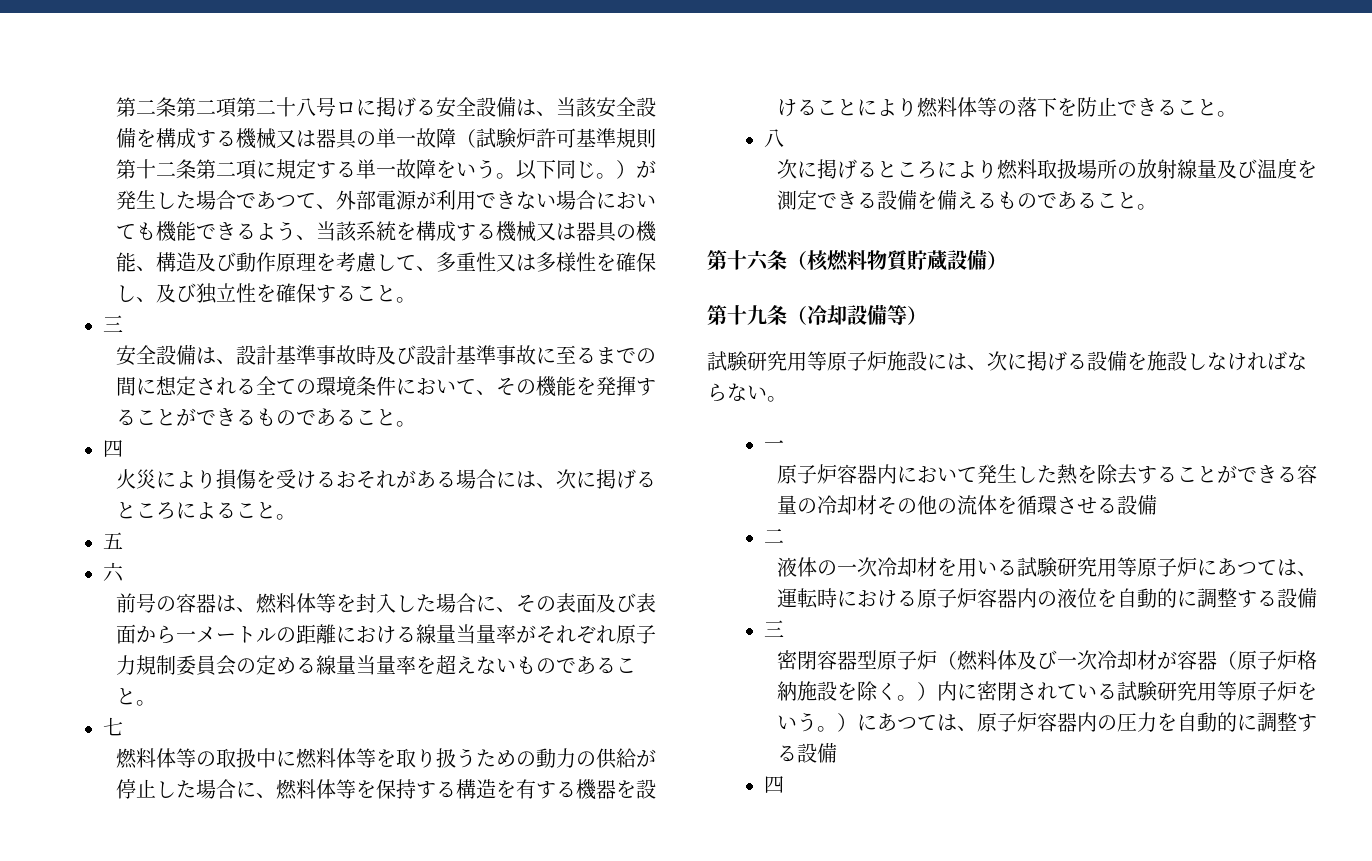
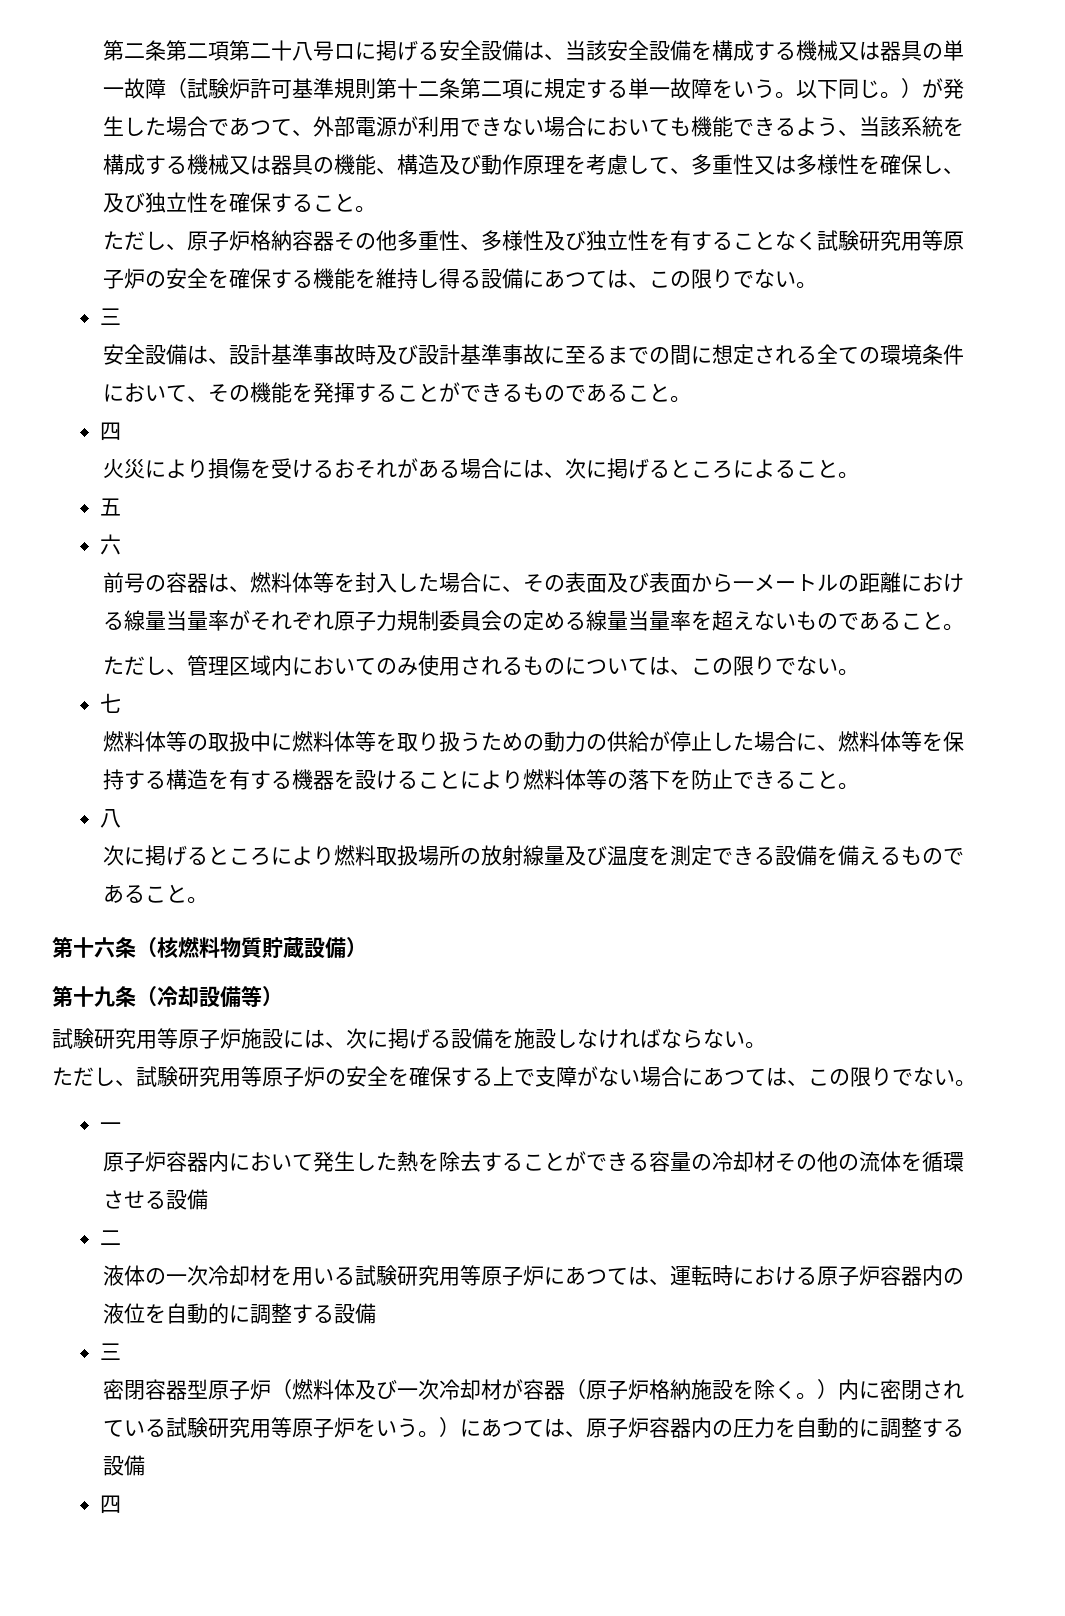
+ ただし、原子炉格納容器その他多重性、多様性及び独立性を有することなく試験研究用等原子炉の安全を確保する機能を維持し得る設備にあつては、この限りでない。
+ ただし、管理区域内においてのみ使用されるものについては、この限りでない。
+ ただし、試験研究用等原子炉の安全を確保する上で支障がない場合にあつては、この限りでない。

